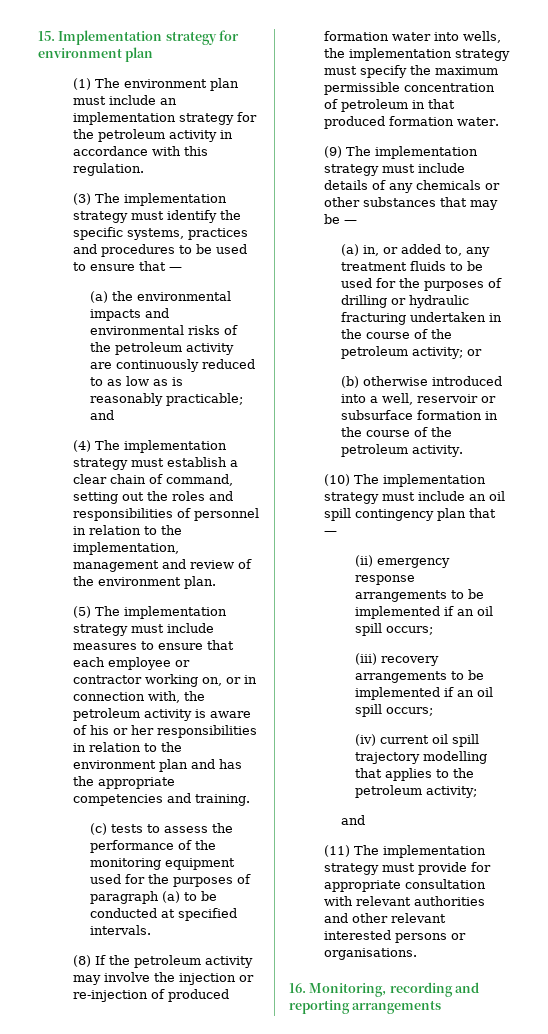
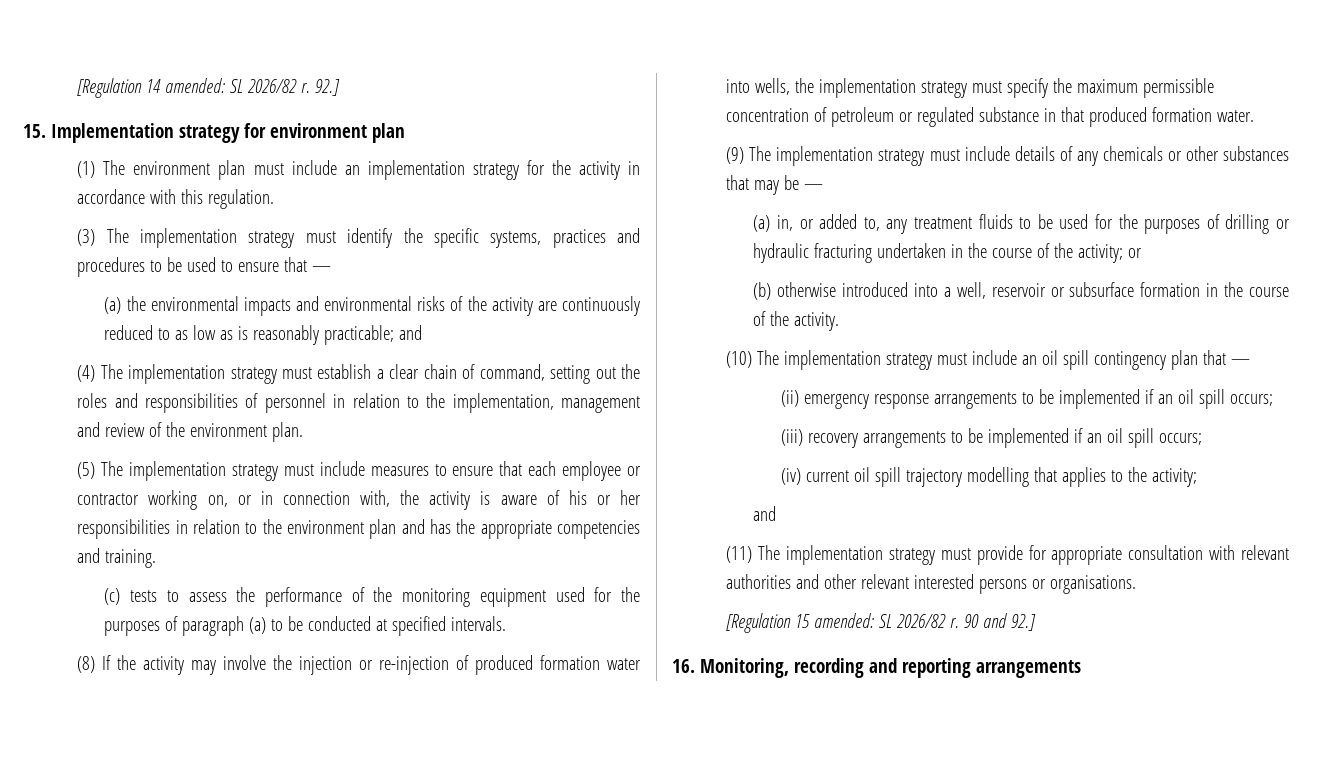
+ [Regulation 14 amended: SL 2026/82 r. 92.]
- (1) The environment plan must include an implementation strategy for the petroleum activity in accordance with this regulation.
+ (1) The environment plan must include an implementation strategy for the activity in accordance with this regulation.
- (a) the environmental impacts and environmental risks of the petroleum activity are continuously reduced to as low as is reasonably practicable; and
+ (a) the environmental impacts and environmental risks of the activity are continuously reduced to as low as is reasonably practicable; and
- (5) The implementation strategy must include measures to ensure that each employee or contractor working on, or in connection with, the petroleum activity is aware of his or her responsibilities in relation to the environment plan and has the appropriate competencies and training.
+ (5) The implementation strategy must include measures to ensure that each employee or contractor working on, or in connection with, the activity is aware of his or her responsibilities in relation to the environment plan and has the appropriate competencies and training.
- (8) If the petroleum activity may involve the injection or re-injection of produced formation water into wells, the implementation strategy must specify the maximum permissible concentration of petroleum in that produced formation water.
+ (8) If the activity may involve the injection or re-injection of produced formation water into wells, the implementation strategy must specify the maximum permissible concentration of petroleum or regulated substance in that produced formation water.
- (a) in, or added to, any treatment fluids to be used for the purposes of drilling or hydraulic fracturing undertaken in the course of the petroleum activity; or
+ (a) in, or added to, any treatment fluids to be used for the purposes of drilling or hydraulic fracturing undertaken in the course of the activity; or
- (b) otherwise introduced into a well, reservoir or subsurface formation in the course of the petroleum activity.
+ (b) otherwise introduced into a well, reservoir or subsurface formation in the course of the activity.
- (iv) current oil spill trajectory modelling that applies to the petroleum activity;
+ (iv) current oil spill trajectory modelling that applies to the activity;
+ [Regulation 15 amended: SL 2026/82 r. 90 and 92.]

